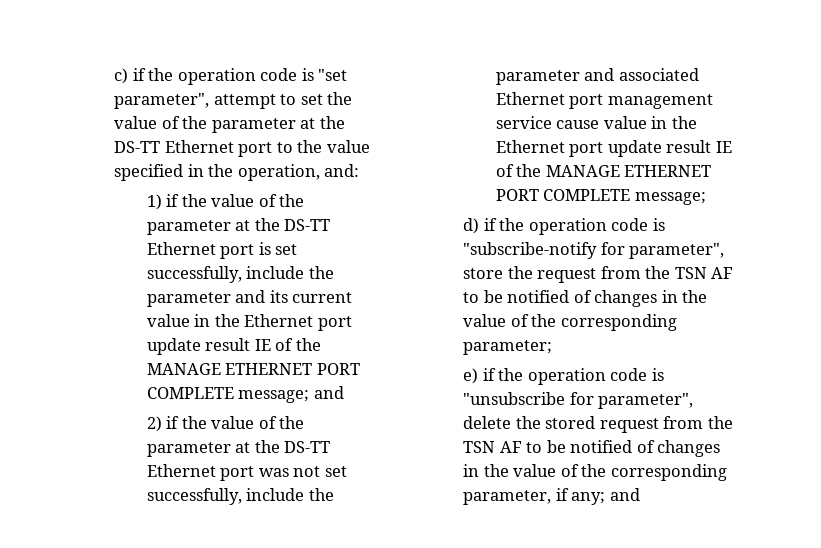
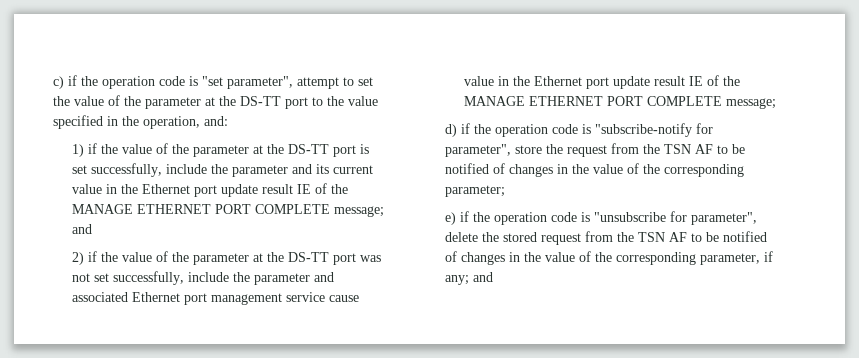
- c) if the operation code is "set parameter", attempt to set the value of the parameter at the DS-TT Ethernet port to the value specified in the operation, and:
+ c) if the operation code is "set parameter", attempt to set the value of the parameter at the DS-TT port to the value specified in the operation, and:
- 1) if the value of the parameter at the DS-TT Ethernet port is set successfully, include the parameter and its current value in the Ethernet port update result IE of the MANAGE ETHERNET PORT COMPLETE message; and
+ 1) if the value of the parameter at the DS-TT port is set successfully, include the parameter and its current value in the Ethernet port update result IE of the MANAGE ETHERNET PORT COMPLETE message; and
- 2) if the value of the parameter at the DS-TT Ethernet port was not set successfully, include the parameter and associated Ethernet port management service cause value in the Ethernet port update result IE of the MANAGE ETHERNET PORT COMPLETE message;
+ 2) if the value of the parameter at the DS-TT port was not set successfully, include the parameter and associated Ethernet port management service cause value in the Ethernet port update result IE of the MANAGE ETHERNET PORT COMPLETE message;

